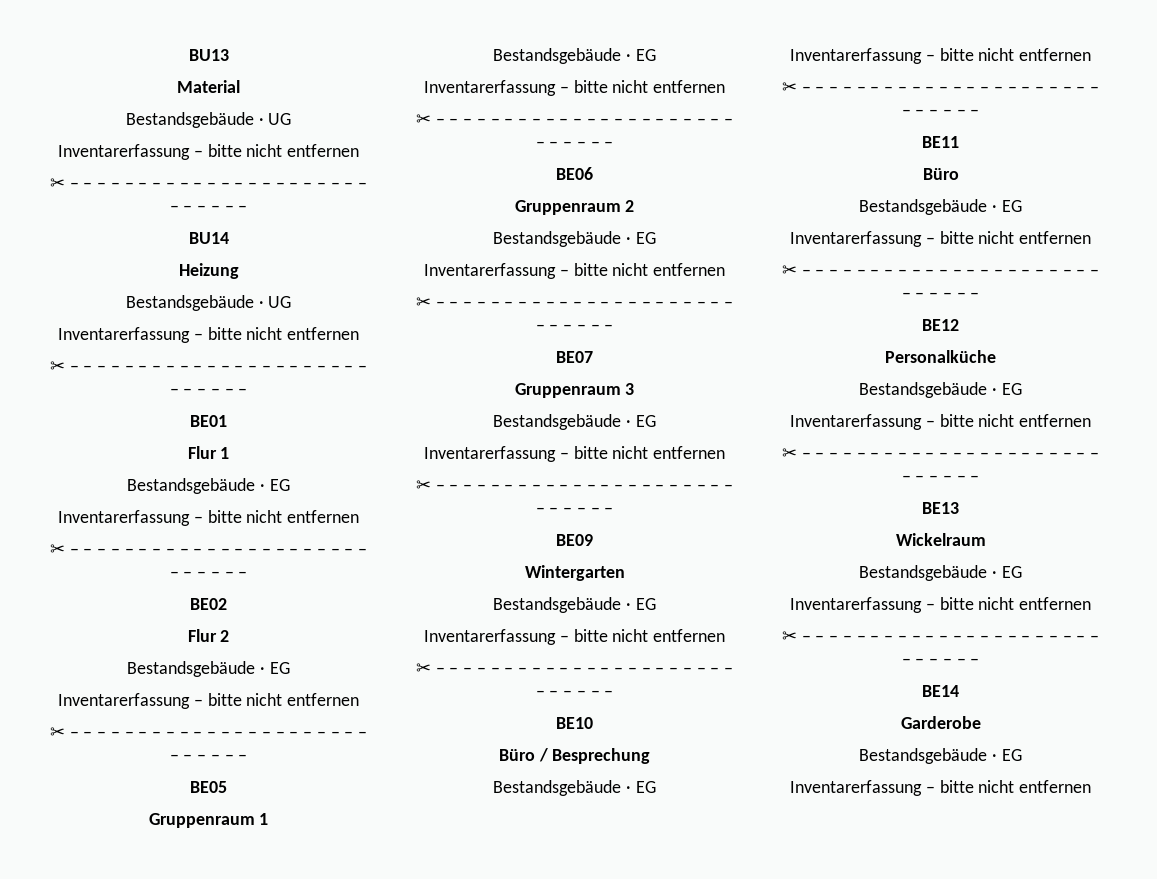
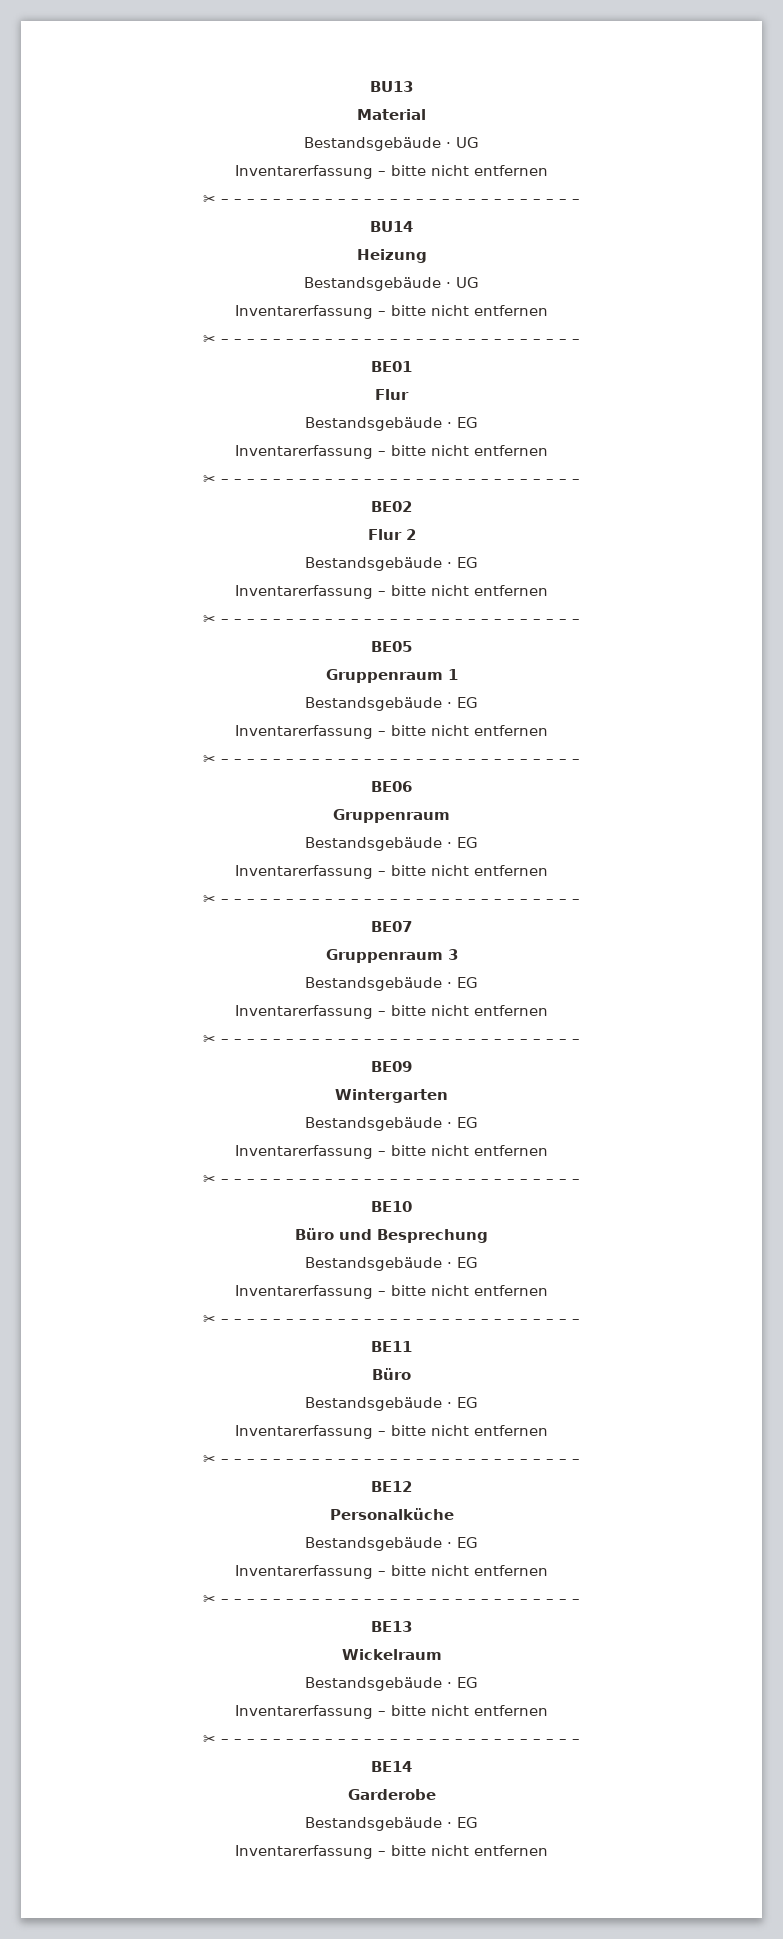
  BE01
- Flur 1
+ Flur
  BE06
- Gruppenraum 2
+ Gruppenraum
- Büro / Besprechung
+ Büro und Besprechung

